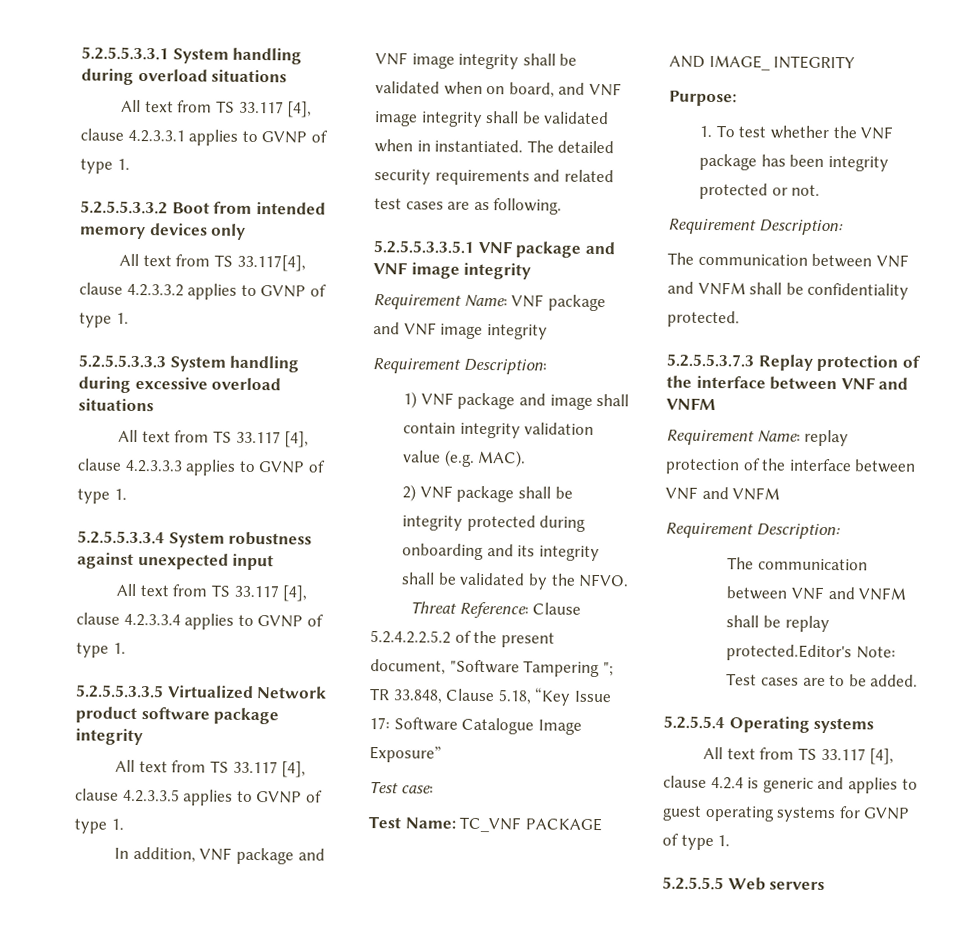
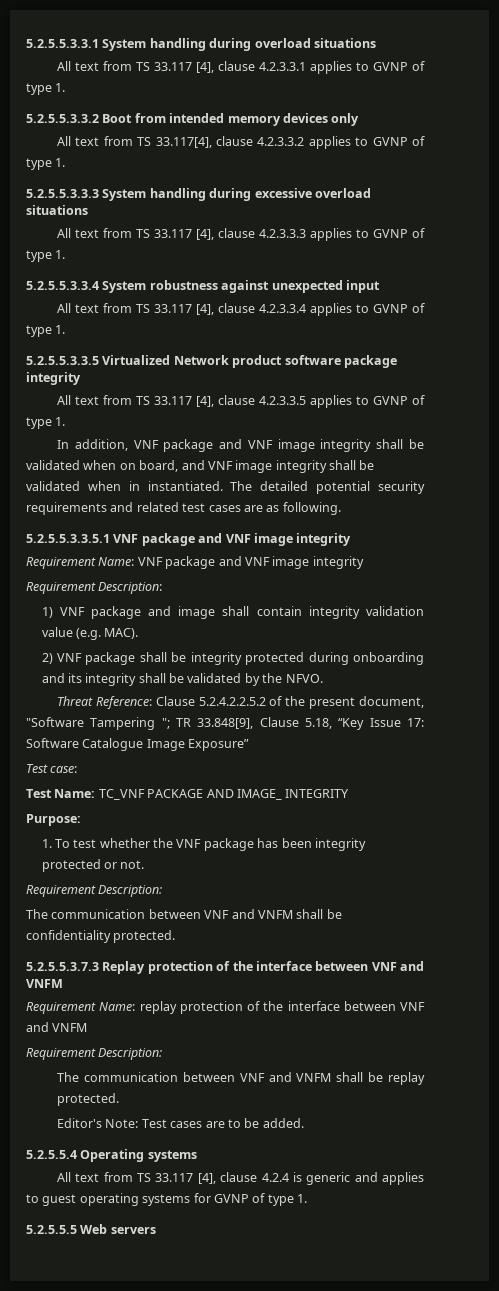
- The detailed security requirements and related test cases are as following.
+ The detailed potential security requirements and related test cases are as following.
- Threat Reference: Clause 5.2.4.2.2.5.2 of the present document, "Software Tampering "; TR 33.848, Clause 5.18, “Key Issue 17: Software Catalogue Image Exposure”
+ Threat Reference: Clause 5.2.4.2.2.5.2 of the present document, "Software Tampering "; TR 33.848[9], Clause 5.18, “Key Issue 17: Software Catalogue Image Exposure”
- The communication between VNF and VNFM shall be replay protected.Editor's Note: Test cases are to be added.
+ The communication between VNF and VNFM shall be replay protected.
+ Editor's Note: Test cases are to be added.

